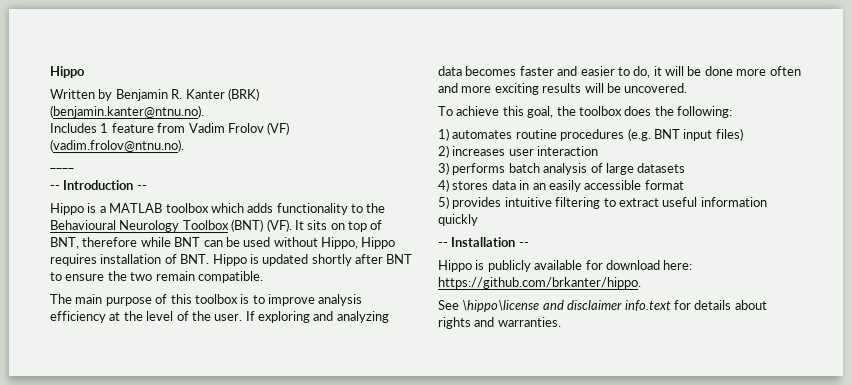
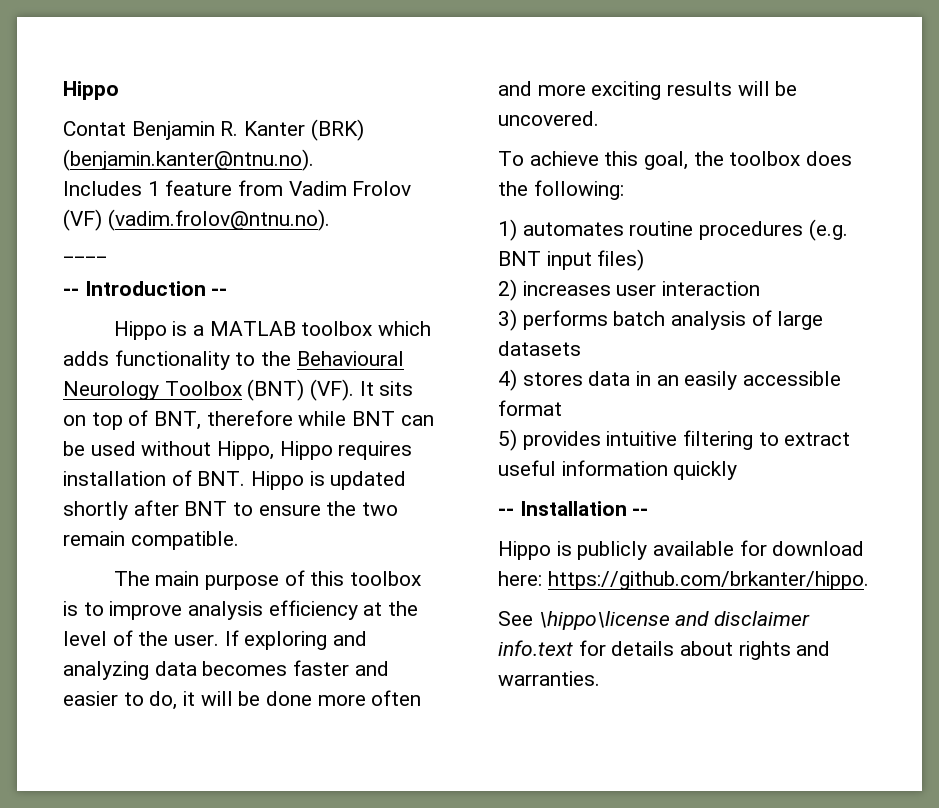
- Written by Benjamin R. Kanter (BRK) (benjamin.kanter@ntnu.no).
+ Contat Benjamin R. Kanter (BRK) (benjamin.kanter@ntnu.no).

